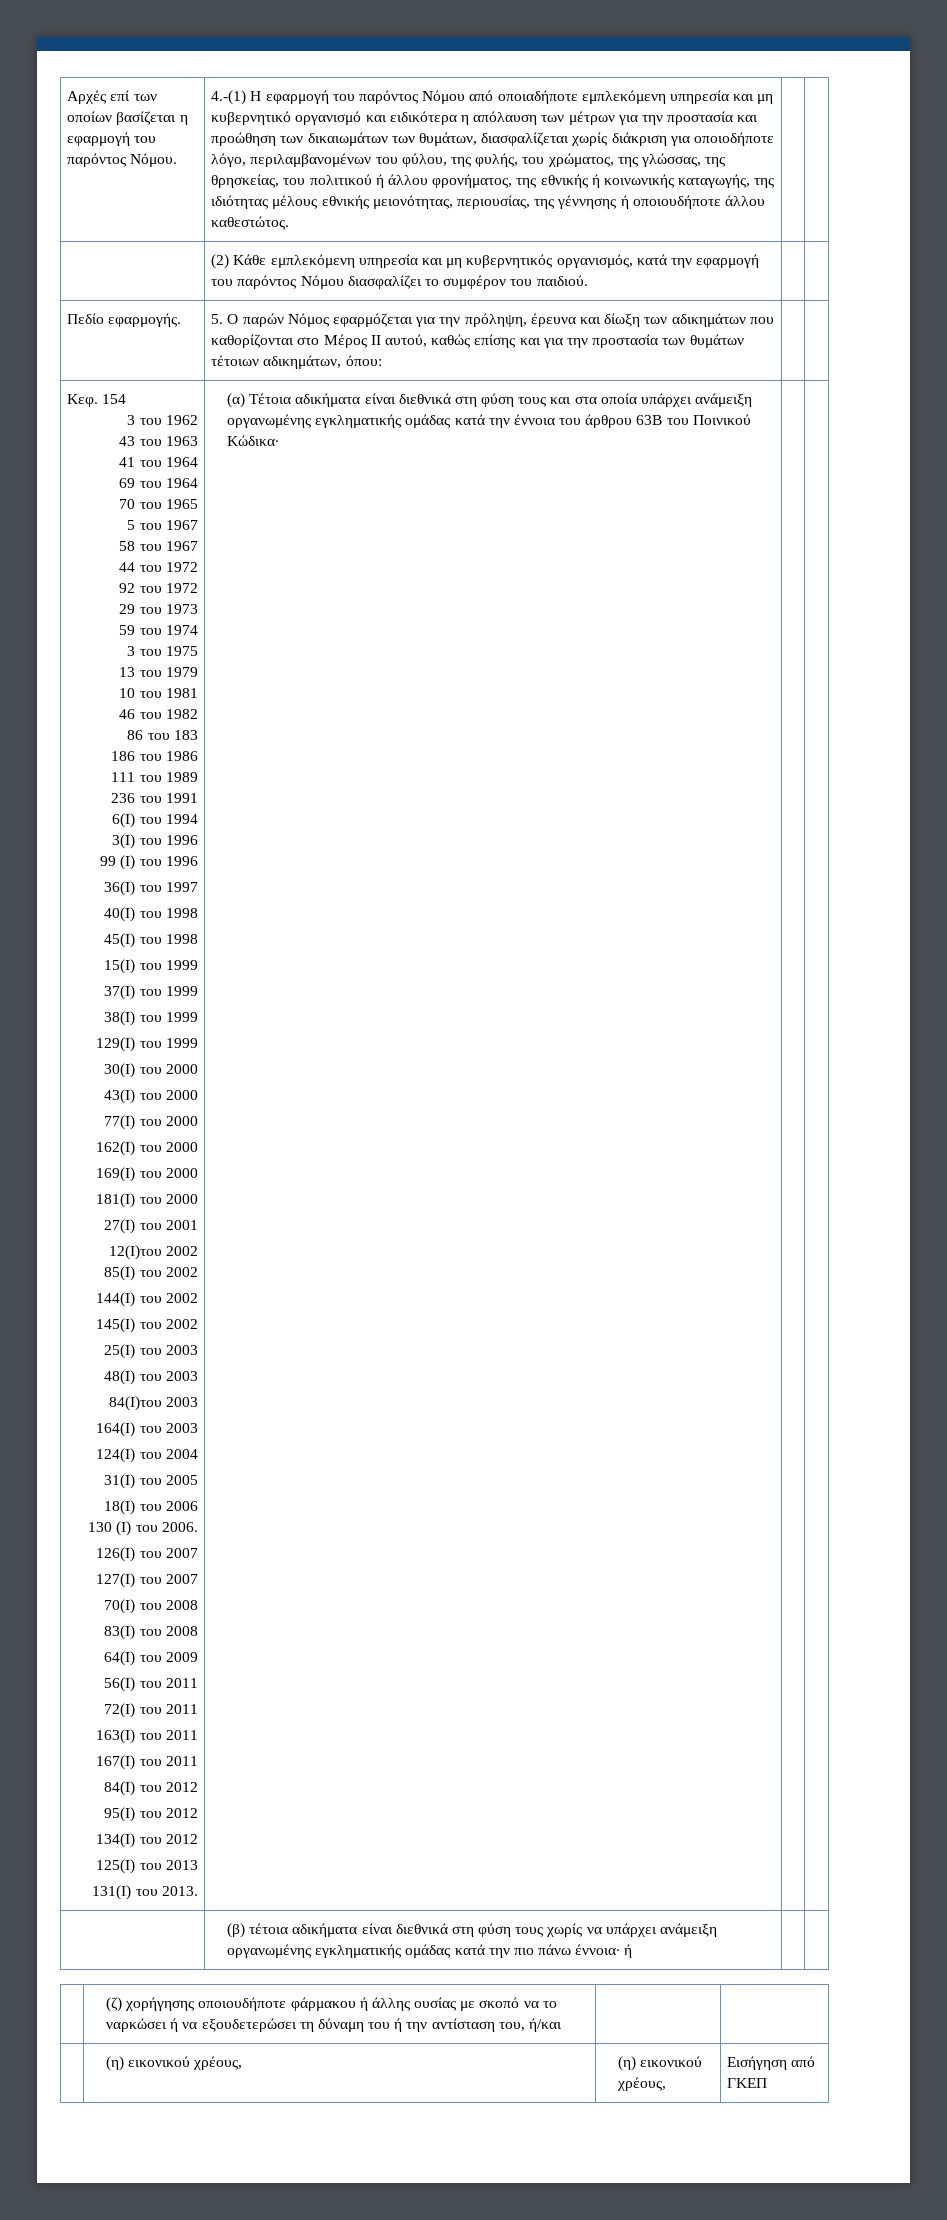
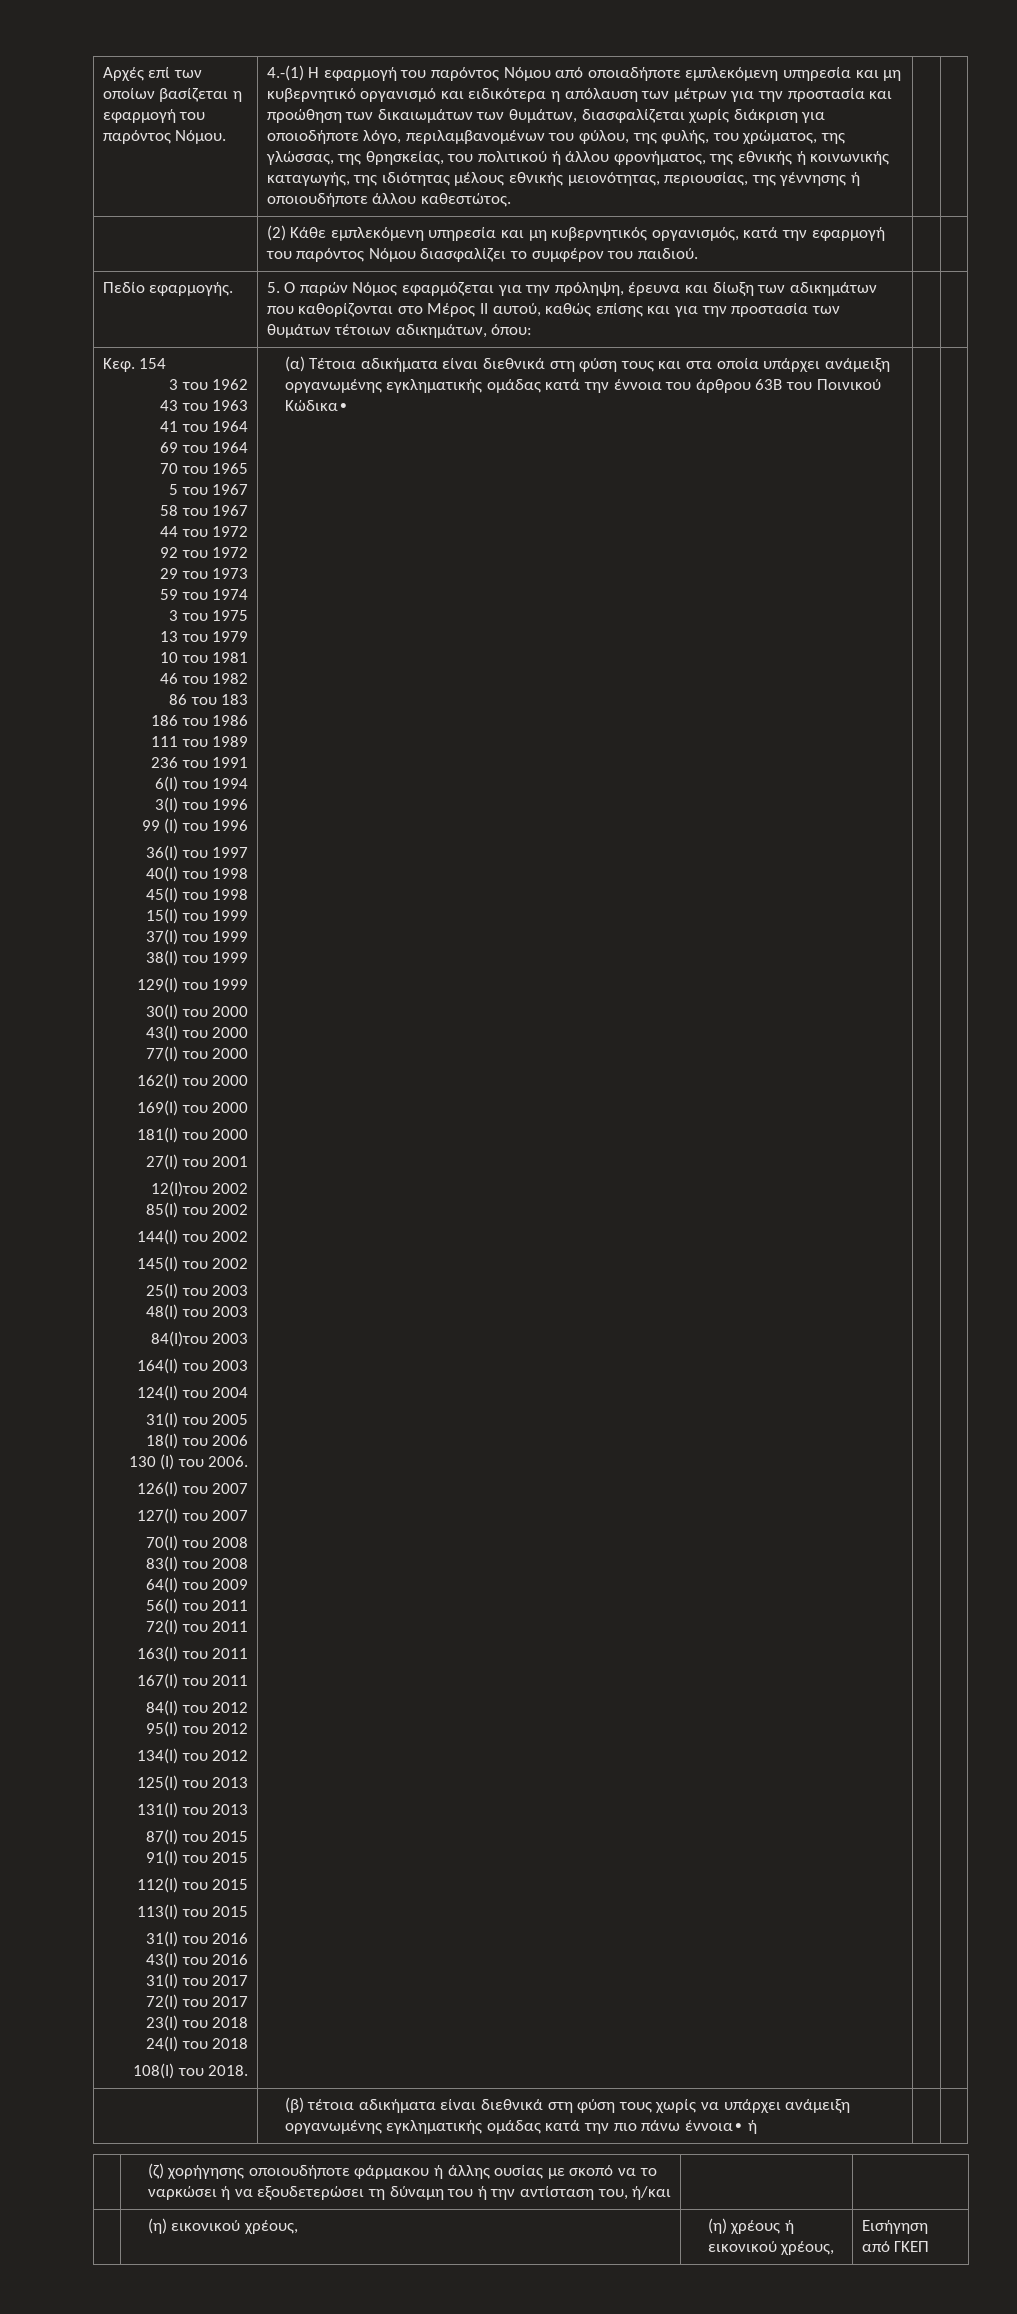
- 131(Ι) του 2013.
+ 131(Ι) του 2013
+ 87(I) του 2015
+ 91(I) του 2015
+ 112(I) του 2015
+ 113(I) του 2015
+ 31(Ι) του 2016
+ 43(Ι) του 2016
+ 31(I) του 2017
+ 72(I) του 2017
+ 23(I) του 2018
+ 24(I) του 2018
+ 108(I) του 2018.
- | (η) εικονικού χρέους, | (η) εικονικού χρέους, | Εισήγηση από ΓΚΕΠ
+ | (η) εικονικού χρέους, | (η) χρέους ή εικονικού χρέους, | Εισήγηση από ΓΚΕΠ

